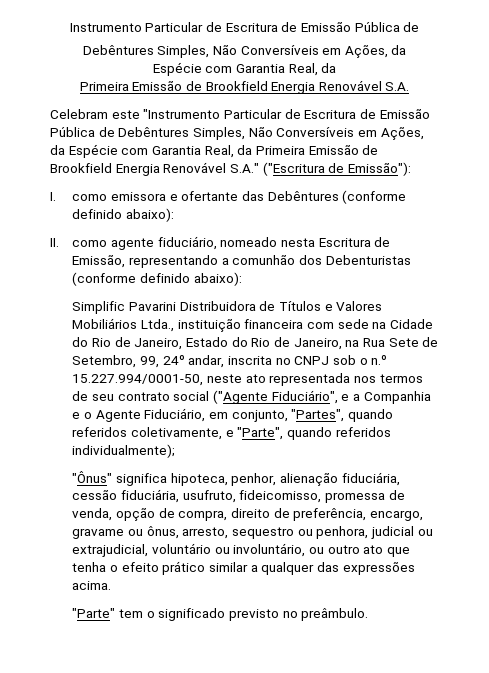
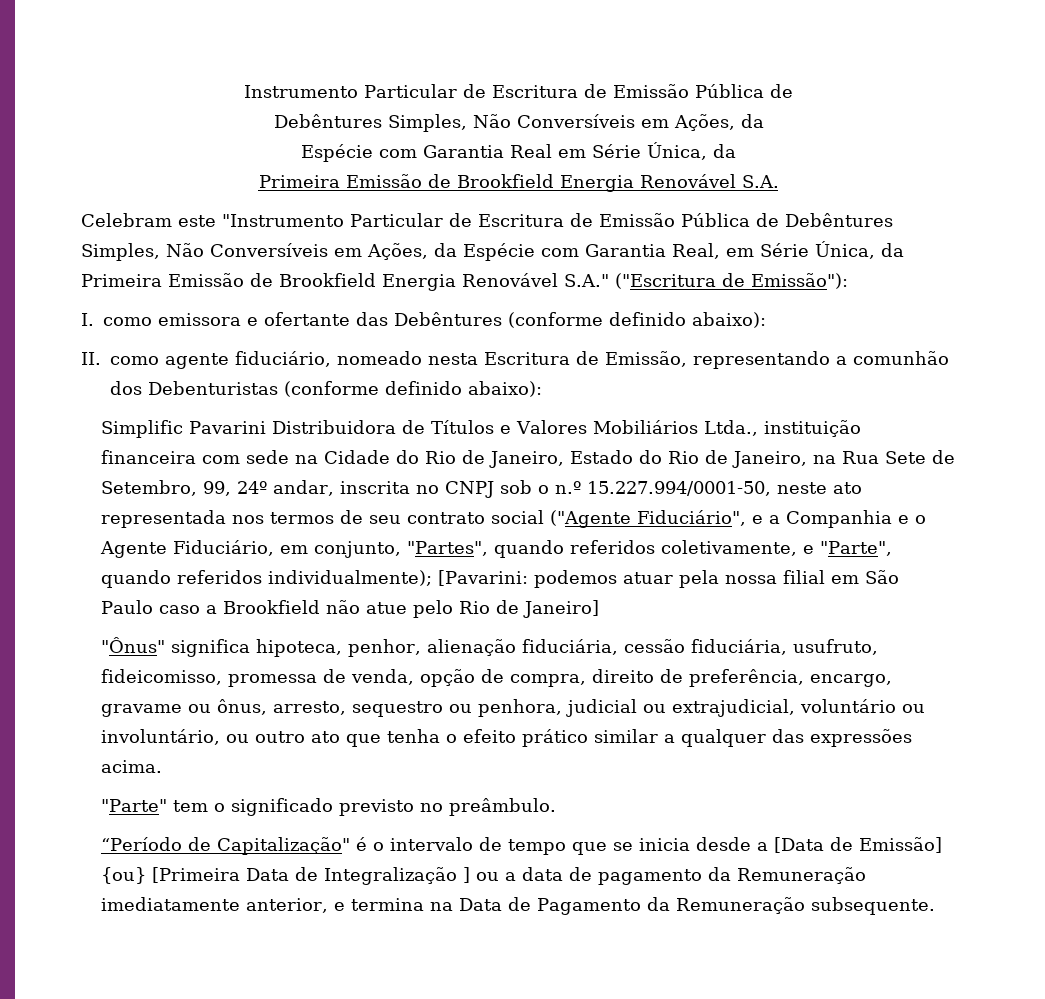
  Instrumento Particular de Escritura de Emissão Pública de
  Debêntures Simples, Não Conversíveis em Ações, da
- Espécie com Garantia Real, da
+ Espécie com Garantia Real em Série Única, da
- Celebram este "Instrumento Particular de Escritura de Emissão Pública de Debêntures Simples, Não Conversíveis em Ações, da Espécie com Garantia Real, da Primeira Emissão de Brookfield Energia Renovável S.A." ("Escritura de Emissão"):
+ Celebram este "Instrumento Particular de Escritura de Emissão Pública de Debêntures Simples, Não Conversíveis em Ações, da Espécie com Garantia Real, em Série Única, da Primeira Emissão de Brookfield Energia Renovável S.A." ("Escritura de Emissão"):
+ [Pavarini: podemos atuar pela nossa filial em São Paulo caso a Brookfield não atue pelo Rio de Janeiro]
+ “Período de Capitalização" é o intervalo de tempo que se inicia desde a [Data de Emissão] {ou} [Primeira Data de Integralização ] ou a data de pagamento da Remuneração imediatamente anterior, e termina na Data de Pagamento da Remuneração subsequente.

